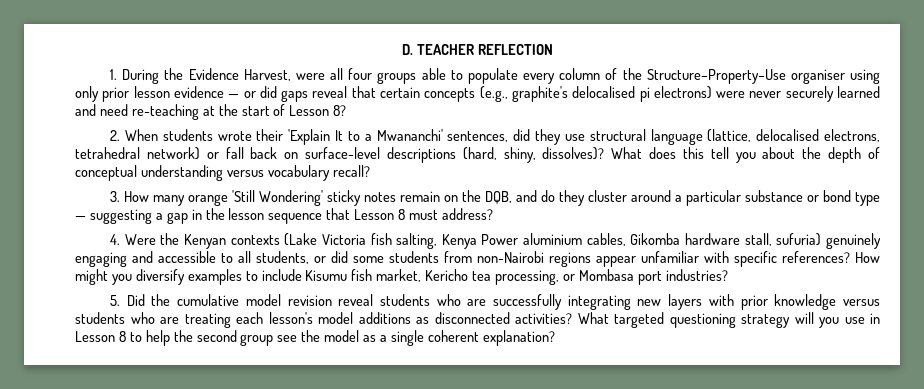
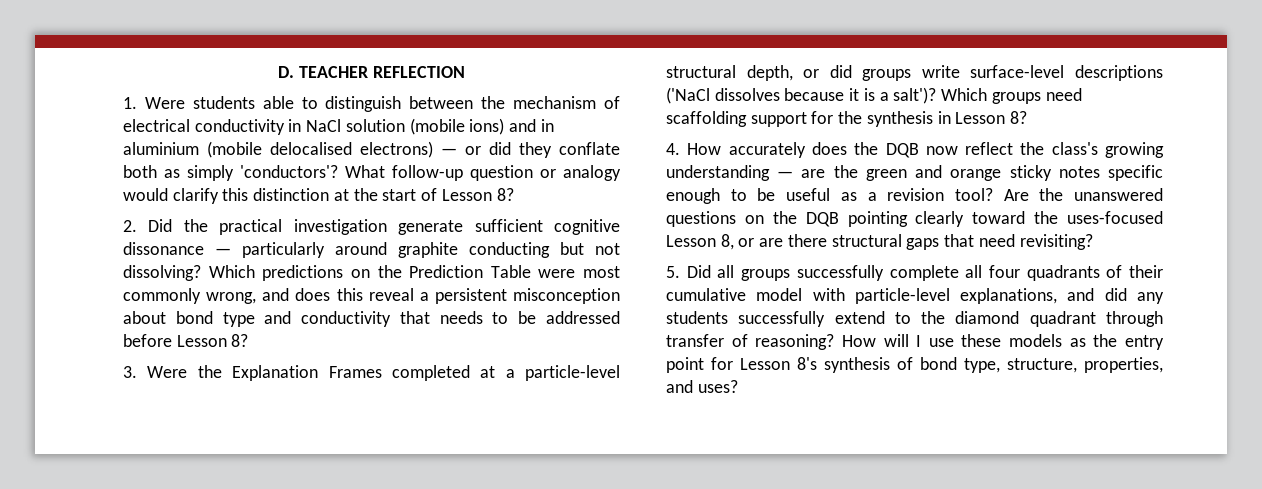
- 1. During the Evidence Harvest, were all four groups able to populate every column of the Structure–Property–Use organiser using only prior lesson evidence — or did gaps reveal that certain concepts (e.g., graphite's delocalised pi electrons) were never securely learned and need re-teaching at the start of Lesson 8?
+ 1. Were students able to distinguish between the mechanism of electrical conductivity in NaCl solution (mobile ions) and in aluminium (mobile delocalised electrons) — or did they conflate both as simply 'conductors'? What follow-up question or analogy would clarify this distinction at the start of Lesson 8?
- 2. When students wrote their 'Explain It to a Mwananchi' sentences, did they use structural language (lattice, delocalised electrons, tetrahedral network) or fall back on surface-level descriptions (hard, shiny, dissolves)? What does this tell you about the depth of conceptual understanding versus vocabulary recall?
- 3. How many orange 'Still Wondering' sticky notes remain on the DQB, and do they cluster around a particular substance or bond type — suggesting a gap in the lesson sequence that Lesson 8 must address?
- 4. Were the Kenyan contexts (Lake Victoria fish salting, Kenya Power aluminium cables, Gikomba hardware stall, sufuria) genuinely engaging and accessible to all students, or did some students from non-Nairobi regions appear unfamiliar with specific references? How might you diversify examples to include Kisumu fish market, Kericho tea processing, or Mombasa port industries?
- 5. Did the cumulative model revision reveal students who are successfully integrating new layers with prior knowledge versus students who are treating each lesson's model additions as disconnected activities? What targeted questioning strategy will you use in Lesson 8 to help the second group see the model as a single coherent explanation?
+ 2. Did the practical investigation generate sufficient cognitive dissonance — particularly around graphite conducting but not dissolving? Which predictions on the Prediction Table were most commonly wrong, and does this reveal a persistent misconception about bond type and conductivity that needs to be addressed before Lesson 8?
+ 3. Were the Explanation Frames completed at a particle-level structural depth, or did groups write surface-level descriptions ('NaCl dissolves because it is a salt')? Which groups need scaffolding support for the synthesis in Lesson 8?
+ 4. How accurately does the DQB now reflect the class's growing understanding — are the green and orange sticky notes specific enough to be useful as a revision tool? Are the unanswered questions on the DQB pointing clearly toward the uses-focused Lesson 8, or are there structural gaps that need revisiting?
+ 5. Did all groups successfully complete all four quadrants of their cumulative model with particle-level explanations, and did any students successfully extend to the diamond quadrant through transfer of reasoning? How will I use these models as the entry point for Lesson 8's synthesis of bond type, structure, properties, and uses?

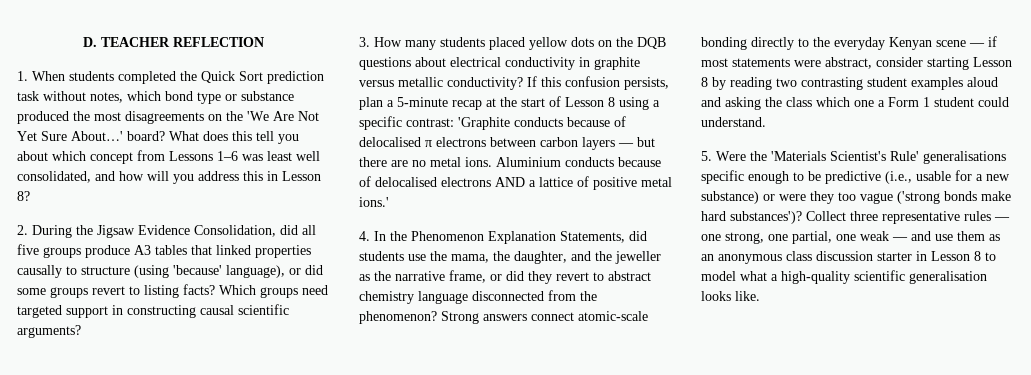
- 1. Were students able to distinguish between the mechanism of electrical conductivity in NaCl solution (mobile ions) and in aluminium (mobile delocalised electrons) — or did they conflate both as simply 'conductors'? What follow-up question or analogy would clarify this distinction at the start of Lesson 8?
- 2. Did the practical investigation generate sufficient cognitive dissonance — particularly around graphite conducting but not dissolving? Which predictions on the Prediction Table were most commonly wrong, and does this reveal a persistent misconception about bond type and conductivity that needs to be addressed before Lesson 8?
- 3. Were the Explanation Frames completed at a particle-level structural depth, or did groups write surface-level descriptions ('NaCl dissolves because it is a salt')? Which groups need scaffolding support for the synthesis in Lesson 8?
- 4. How accurately does the DQB now reflect the class's growing understanding — are the green and orange sticky notes specific enough to be useful as a revision tool? Are the unanswered questions on the DQB pointing clearly toward the uses-focused Lesson 8, or are there structural gaps that need revisiting?
- 5. Did all groups successfully complete all four quadrants of their cumulative model with particle-level explanations, and did any students successfully extend to the diamond quadrant through transfer of reasoning? How will I use these models as the entry point for Lesson 8's synthesis of bond type, structure, properties, and uses?
+ 1. When students completed the Quick Sort prediction task without notes, which bond type or substance produced the most disagreements on the 'We Are Not Yet Sure About…' board? What does this tell you about which concept from Lessons 1–6 was least well consolidated, and how will you address this in Lesson 8?
+ 2. During the Jigsaw Evidence Consolidation, did all five groups produce A3 tables that linked properties causally to structure (using 'because' language), or did some groups revert to listing facts? Which groups need targeted support in constructing causal scientific arguments?
+ 3. How many students placed yellow dots on the DQB questions about electrical conductivity in graphite versus metallic conductivity? If this confusion persists, plan a 5-minute recap at the start of Lesson 8 using a specific contrast: 'Graphite conducts because of delocalised π electrons between carbon layers — but there are no metal ions. Aluminium conducts because of delocalised electrons AND a lattice of positive metal ions.'
+ 4. In the Phenomenon Explanation Statements, did students use the mama, the daughter, and the jeweller as the narrative frame, or did they revert to abstract chemistry language disconnected from the phenomenon? Strong answers connect atomic-scale bonding directly to the everyday Kenyan scene — if most statements were abstract, consider starting Lesson 8 by reading two contrasting student examples aloud and asking the class which one a Form 1 student could understand.
+ 5. Were the 'Materials Scientist's Rule' generalisations specific enough to be predictive (i.e., usable for a new substance) or were they too vague ('strong bonds make hard substances')? Collect three representative rules — one strong, one partial, one weak — and use them as an anonymous class discussion starter in Lesson 8 to model what a high-quality scientific generalisation looks like.

